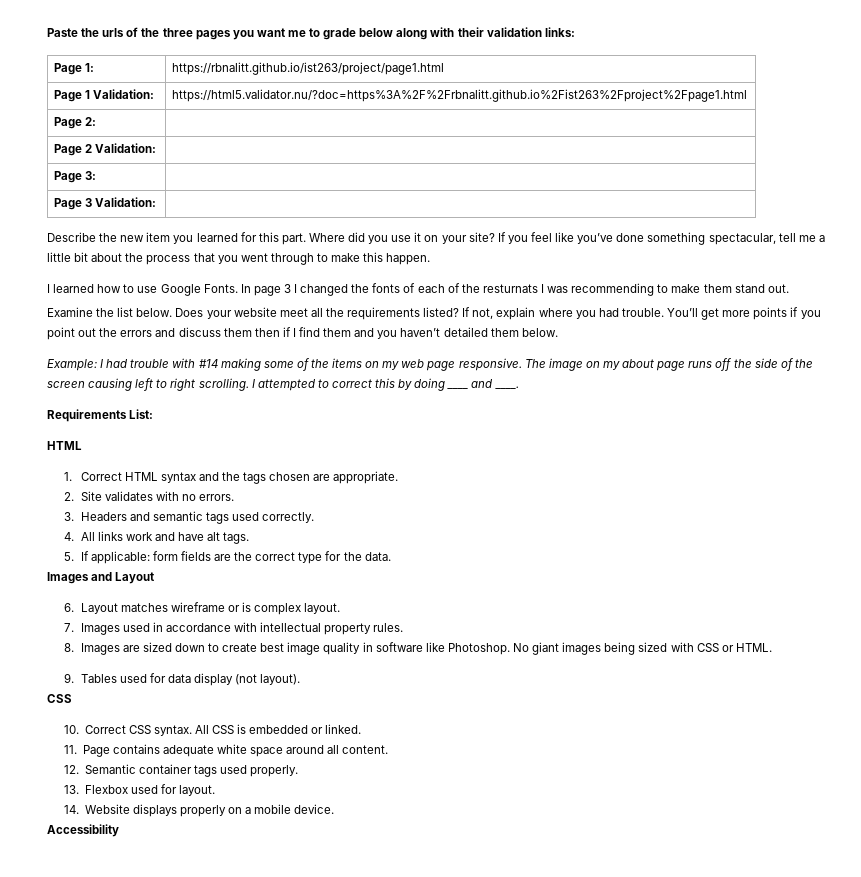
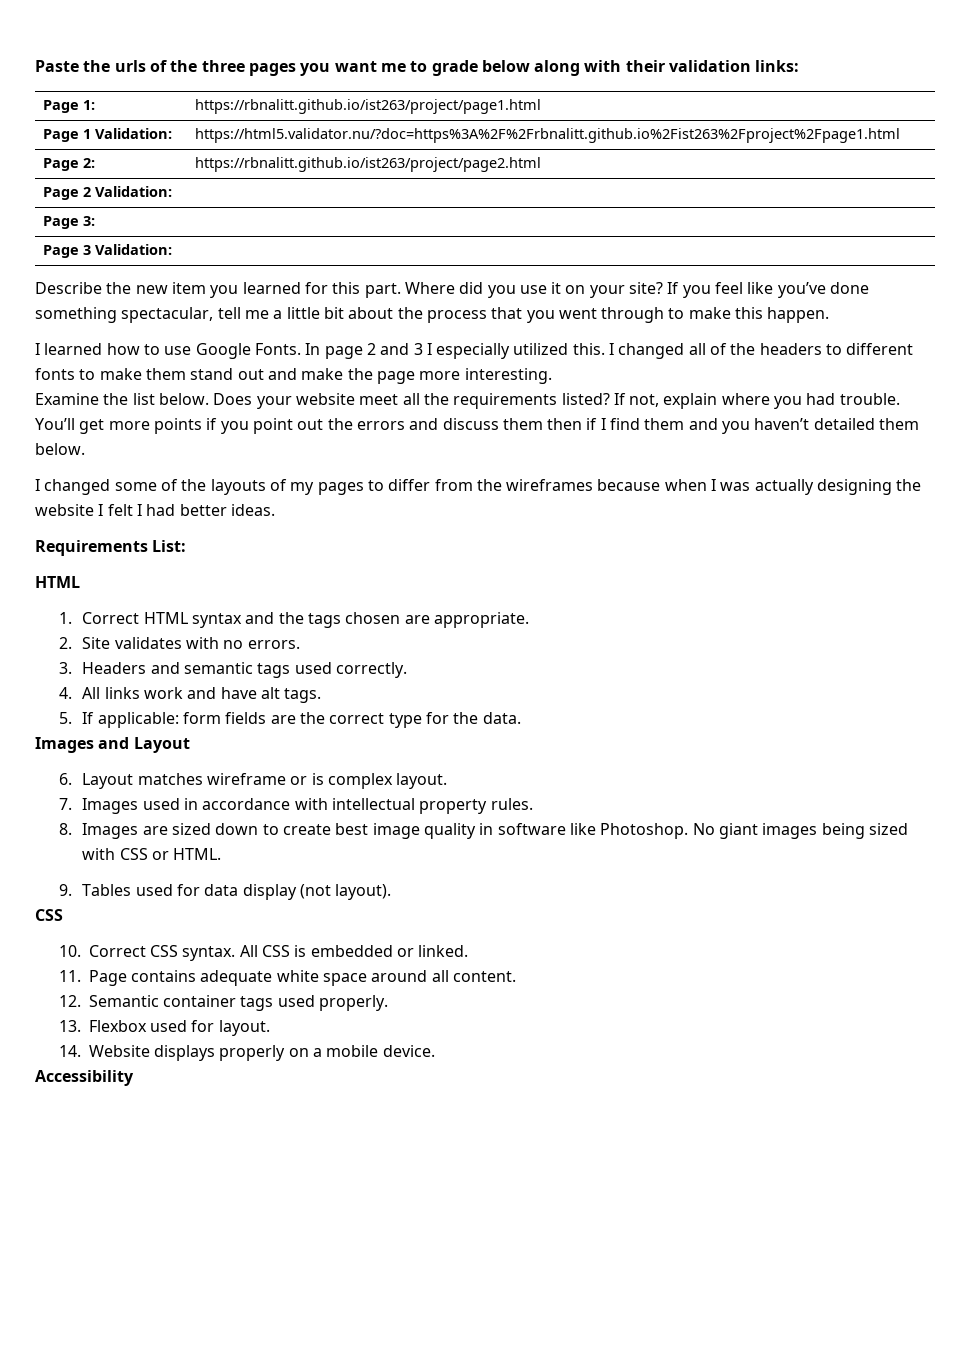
- Page 2: |
+ Page 2: | https://rbnalitt.github.io/ist263/project/page2.html
- In page 3 I changed the fonts of each of the resturnats I was recommending to make them stand out.
+ In page 2 and 3 I especially utilized this. I changed all of the headers to different fonts to make them stand out and make the page more interesting.
- Example: I had trouble with #14 making some of the items on my web page responsive. The image on my about page runs off the side of the screen causing left to right scrolling. I attempted to correct this by doing ____ and ____.
+ I changed some of the layouts of my pages to differ from the wireframes because when I was actually designing the website I felt I had better ideas.

